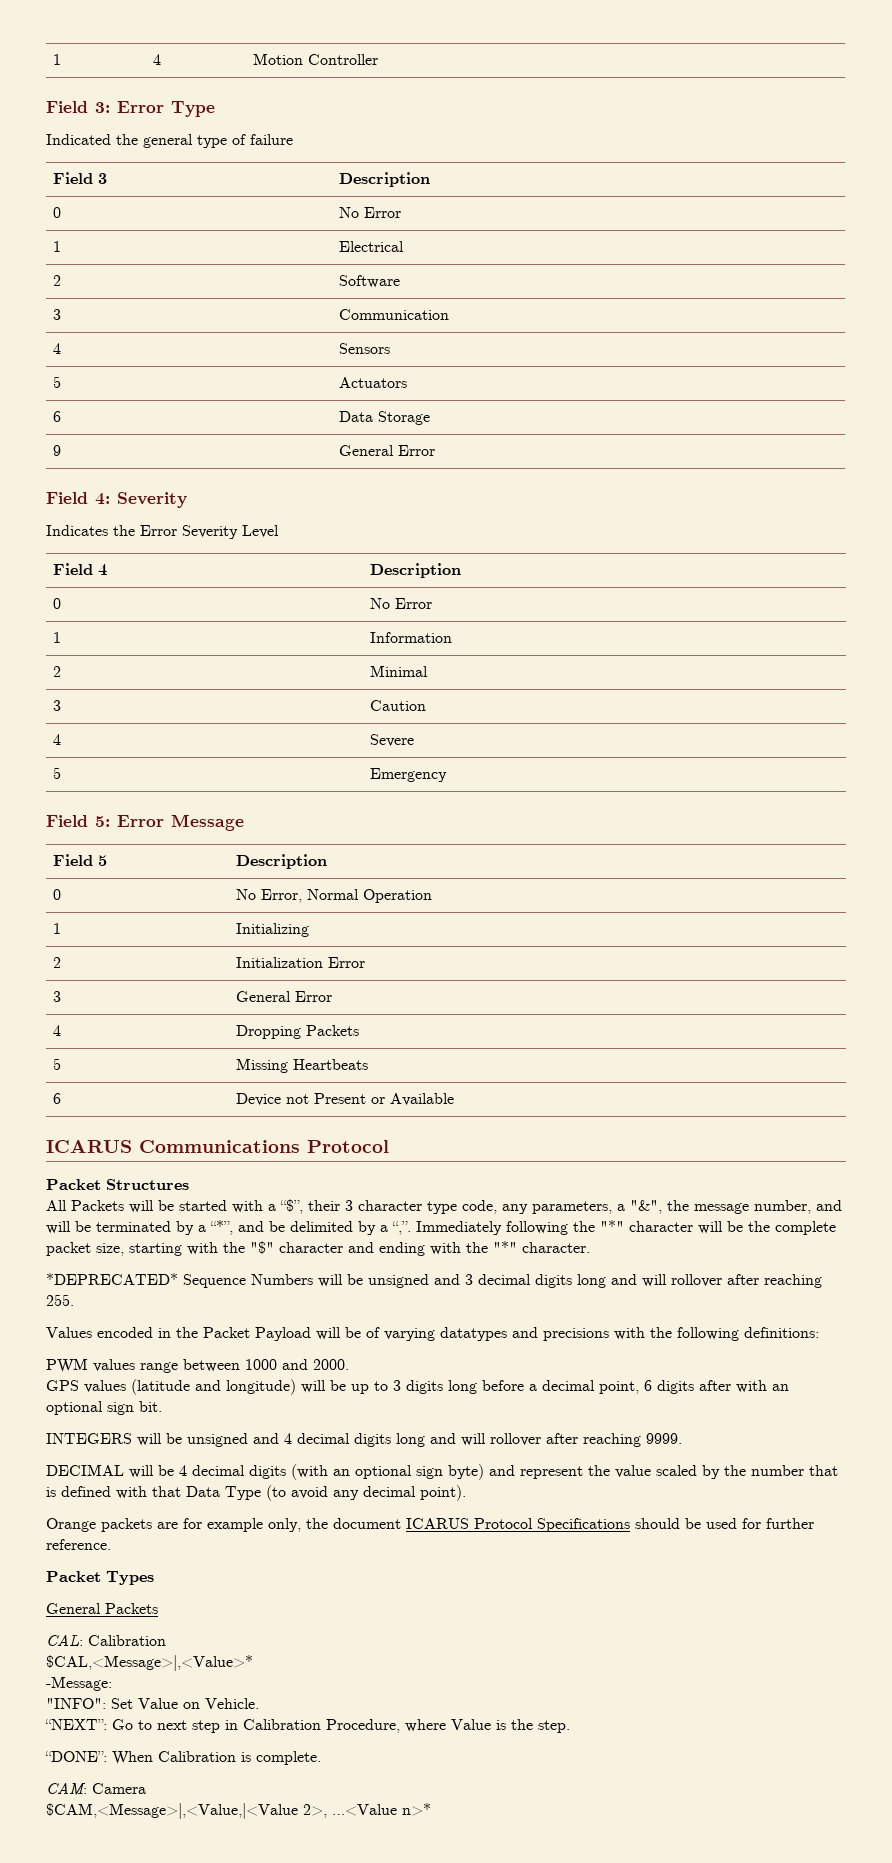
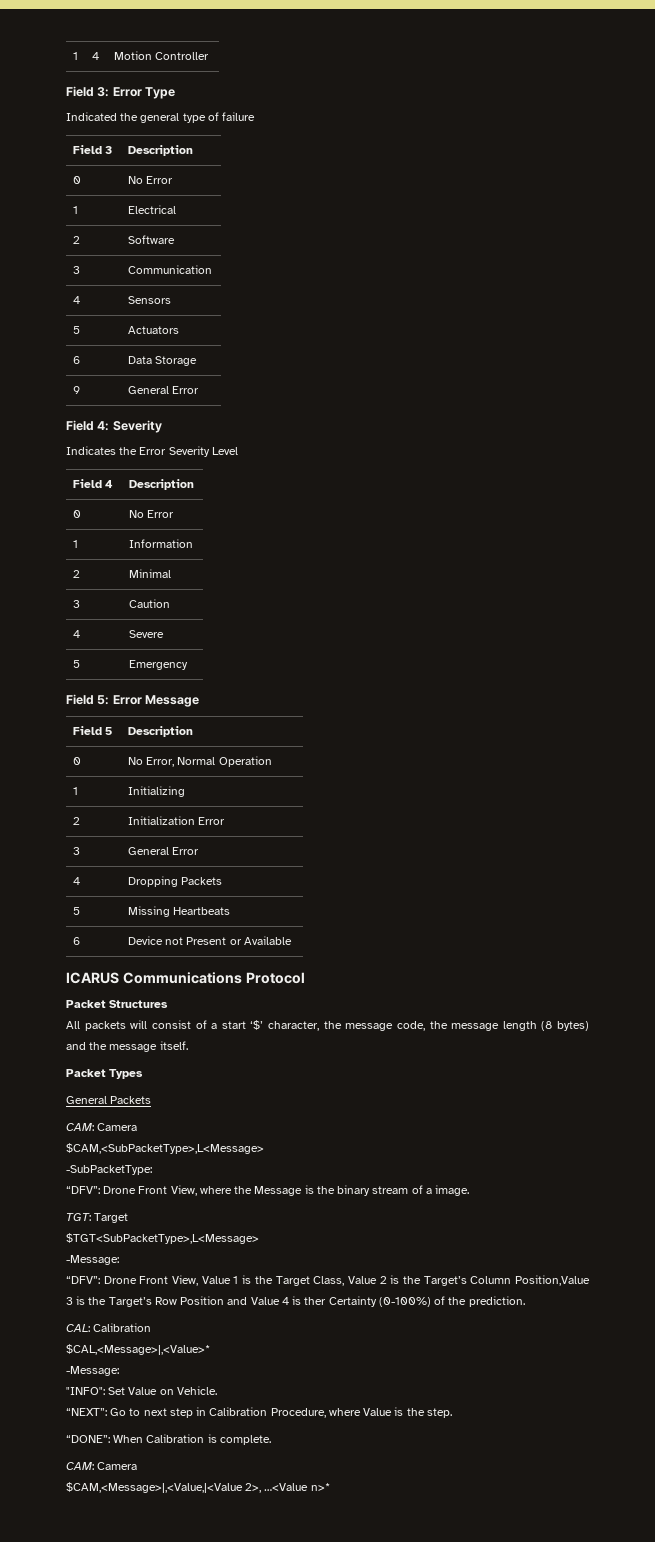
- All Packets will be started with a “$”, their 3 character type code, any parameters, a "&", the message number, and will be terminated by a “*”, and be delimited by a “,”. Immediately following the "*" character will be the complete packet size, starting with the "$" character and ending with the "*" character.
- *DEPRECATED* Sequence Numbers will be unsigned and 3 decimal digits long and will rollover after reaching 255.
- Values encoded in the Packet Payload will be of varying datatypes and precisions with the following definitions:
- PWM values range between 1000 and 2000.
- GPS values (latitude and longitude) will be up to 3 digits long before a decimal point, 6 digits after with an optional sign bit.
- INTEGERS will be unsigned and 4 decimal digits long and will rollover after reaching 9999.
- DECIMAL will be 4 decimal digits (with an optional sign byte) and represent the value scaled by the number that is defined with that Data Type (to avoid any decimal point).
- Orange packets are for example only, the document ICARUS Protocol Specifications should be used for further reference.
+ All packets will consist of a start ‘$’ character, the message code, the message length (8 bytes) and the message itself.
  Packet Types
  General Packets
+ CAM: Camera
+ $CAM,<SubPacketType>,L<Message>
+ -SubPacketType:
+ “DFV”: Drone Front View, where the Message is the binary stream of a image.
+ TGT: Target
+ $TGT<SubPacketType>,L<Message>
+ -Message:
+ “DFV”: Drone Front View, Value 1 is the Target Class, Value 2 is the Target’s Column Position,Value 3 is the Target’s Row Position and Value 4 is ther Certainty (0-100%) of the prediction.

